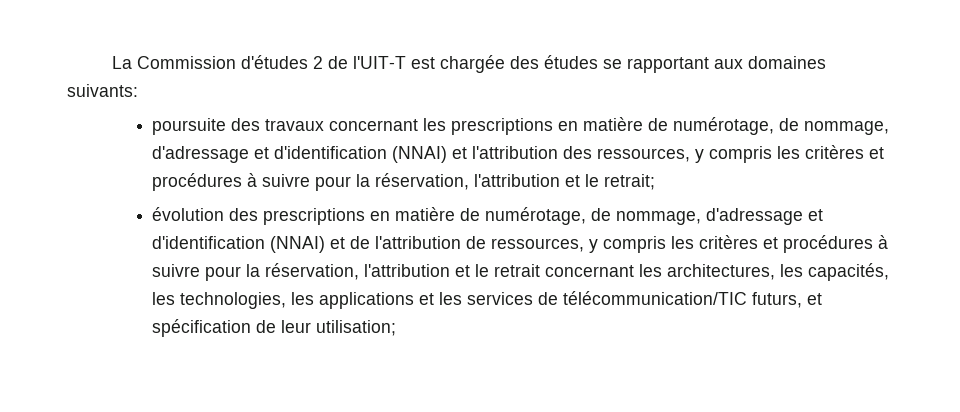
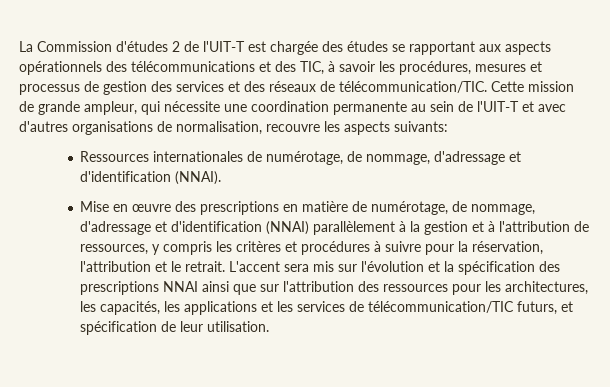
- La Commission d'études 2 de l'UIT-T est chargée des études se rapportant aux domaines suivants:
- poursuite des travaux concernant les prescriptions en matière de numérotage, de nommage, d'adressage et d'identification (NNAI) et l'attribution des ressources, y compris les critères et procédures à suivre pour la réservation, l'attribution et le retrait;
- évolution des prescriptions en matière de numérotage, de nommage, d'adressage et d'identification (NNAI) et de l'attribution de ressources, y compris les critères et procédures à suivre pour la réservation, l'attribution et le retrait concernant les architectures, les capacités, les technologies, les applications et les services de télécommunication/TIC futurs, et spécification de leur utilisation;
+ La Commission d'études 2 de l'UIT-T est chargée des études se rapportant aux aspects opérationnels des télécommunications et des TIC, à savoir les procédures, mesures et processus de gestion des services et des réseaux de télécommunication/TIC. Cette mission de grande ampleur, qui nécessite une coordination permanente au sein de l'UIT-T et avec d'autres organisations de normalisation, recouvre les aspects suivants:
+ Ressources internationales de numérotage, de nommage, d'adressage et d'identification (NNAI).
+ Mise en œuvre des prescriptions en matière de numérotage, de nommage, d'adressage et d'identification (NNAI) parallèlement à la gestion et à l'attribution de ressources, y compris les critères et procédures à suivre pour la réservation, l'attribution et le retrait. L'accent sera mis sur l'évolution et la spécification des prescriptions NNAI ainsi que sur l'attribution des ressources pour les architectures, les capacités, les applications et les services de télécommunication/TIC futurs, et spécification de leur utilisation.

